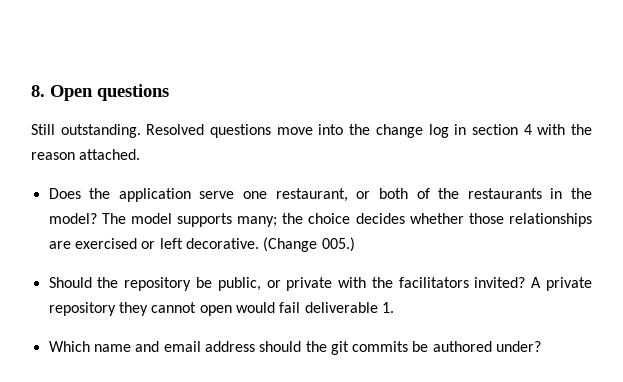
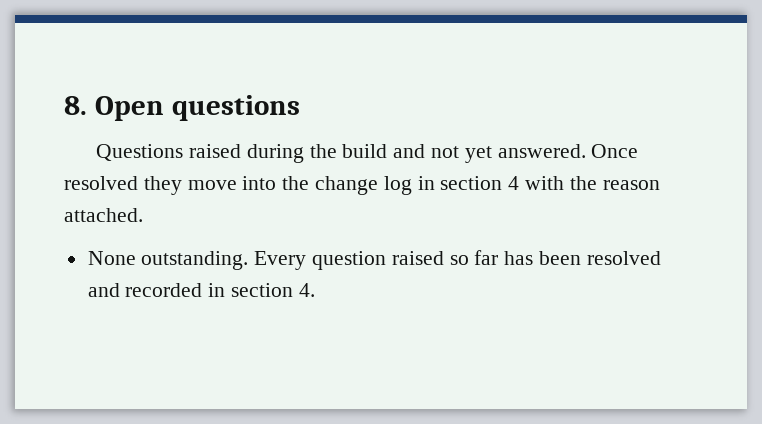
- Still outstanding. Resolved questions move into the change log in section 4 with the reason attached.
+ Questions raised during the build and not yet answered. Once resolved they move into the change log in section 4 with the reason attached.
- Does the application serve one restaurant, or both of the restaurants in the model? The model supports many; the choice decides whether those relationships are exercised or left decorative. (Change 005.)
- Should the repository be public, or private with the facilitators invited? A private repository they cannot open would fail deliverable 1.
- Which name and email address should the git commits be authored under?
+ None outstanding. Every question raised so far has been resolved and recorded in section 4.

